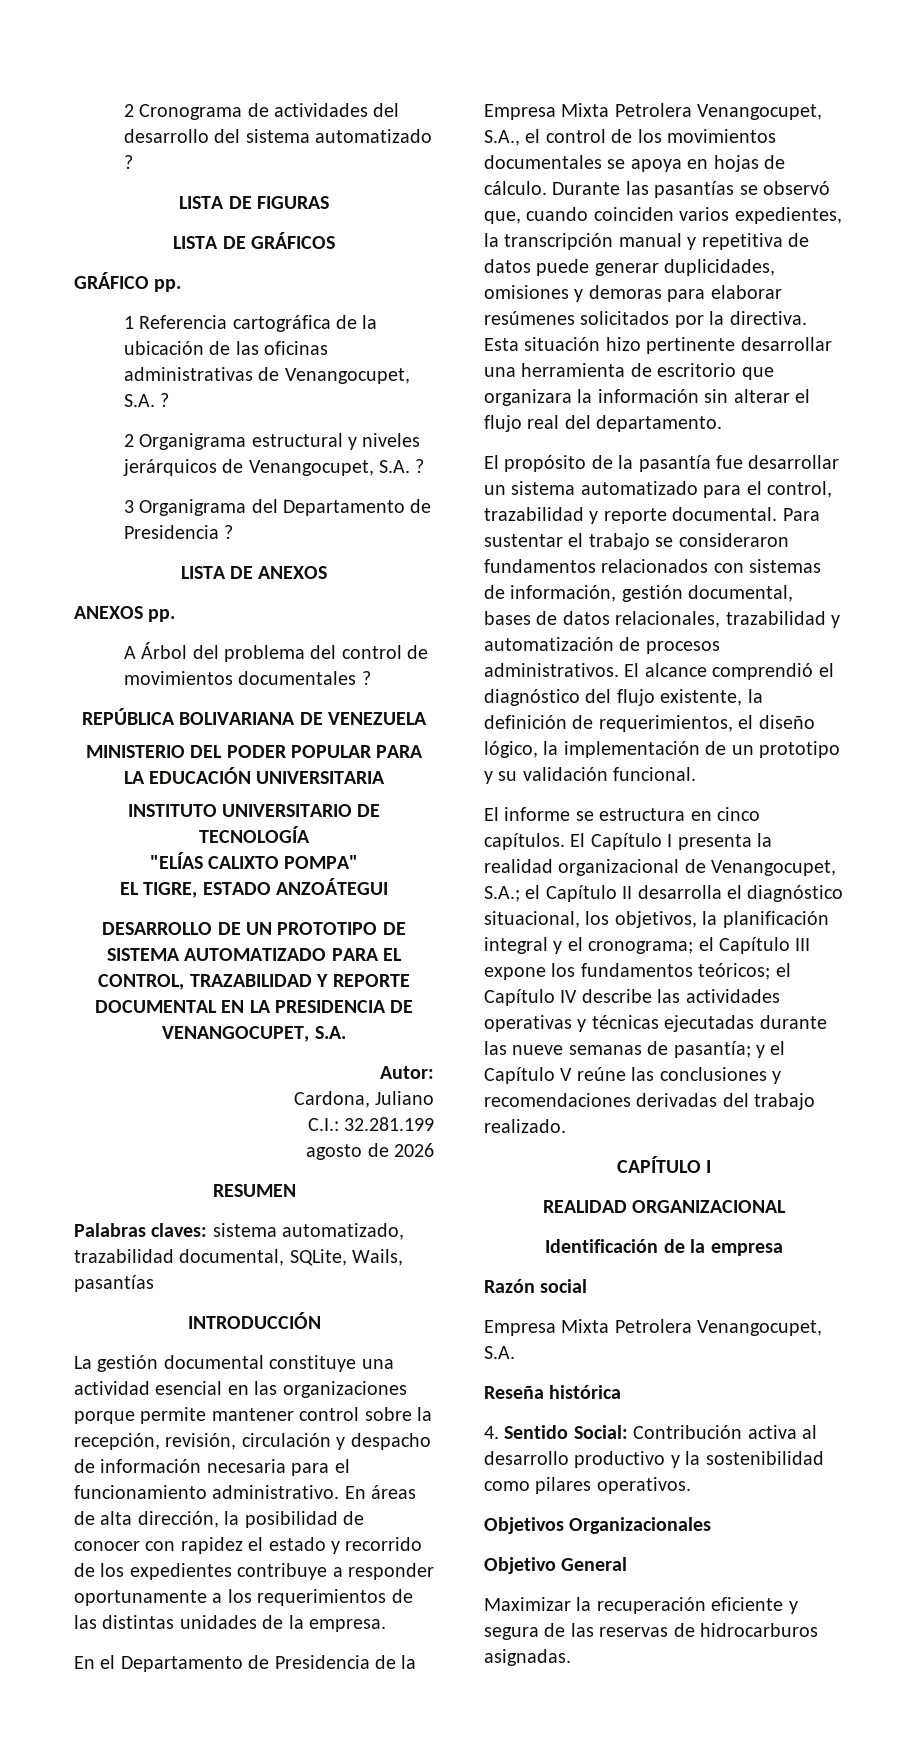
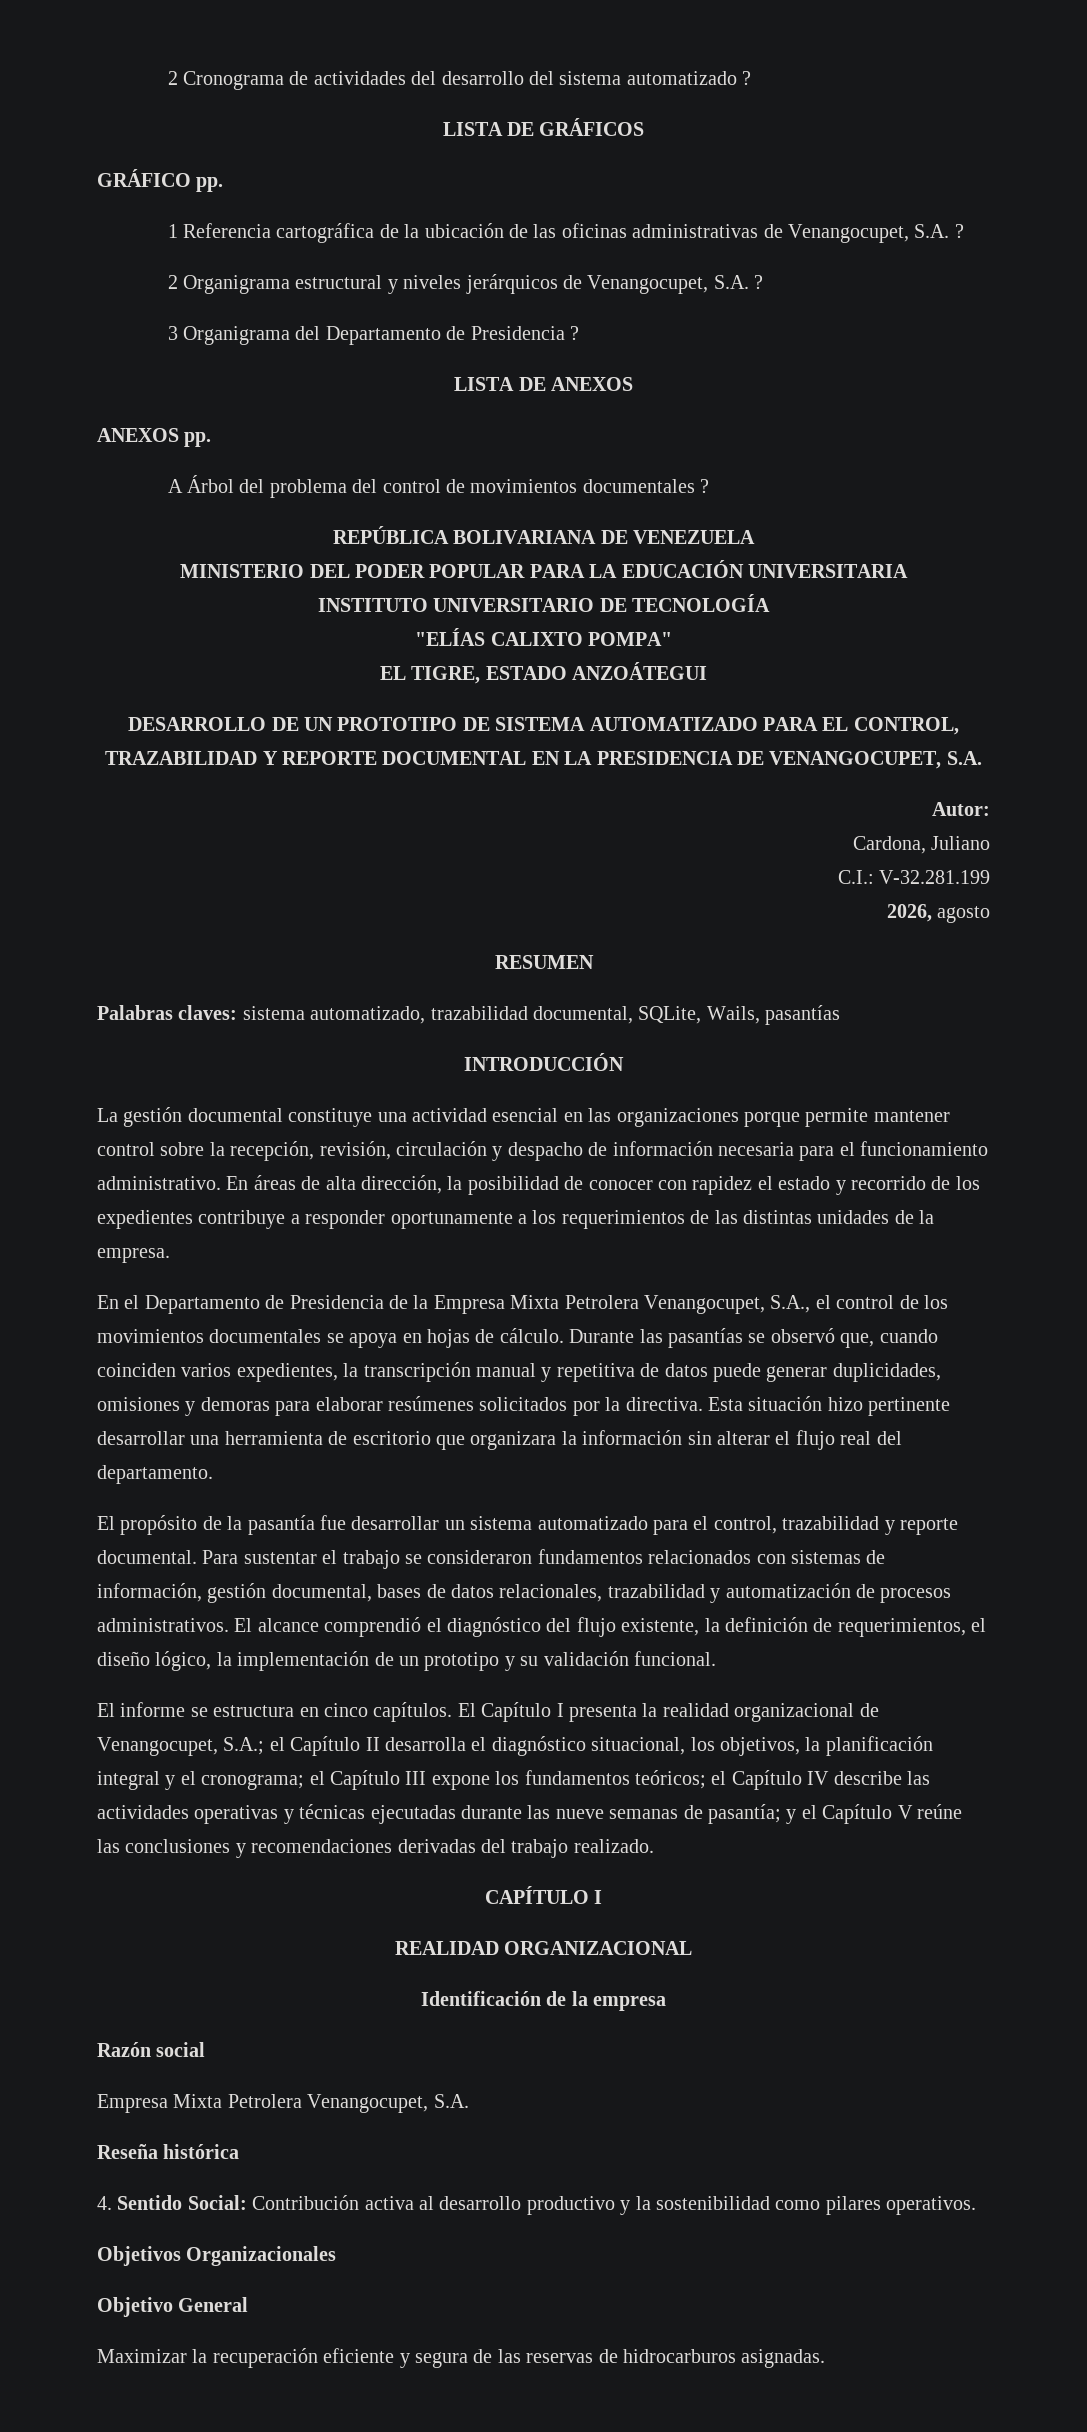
- LISTA DE FIGURAS
- C.I.: 32.281.199
- agosto de 2026
+ C.I.: V-32.281.199
+ 2026, agosto

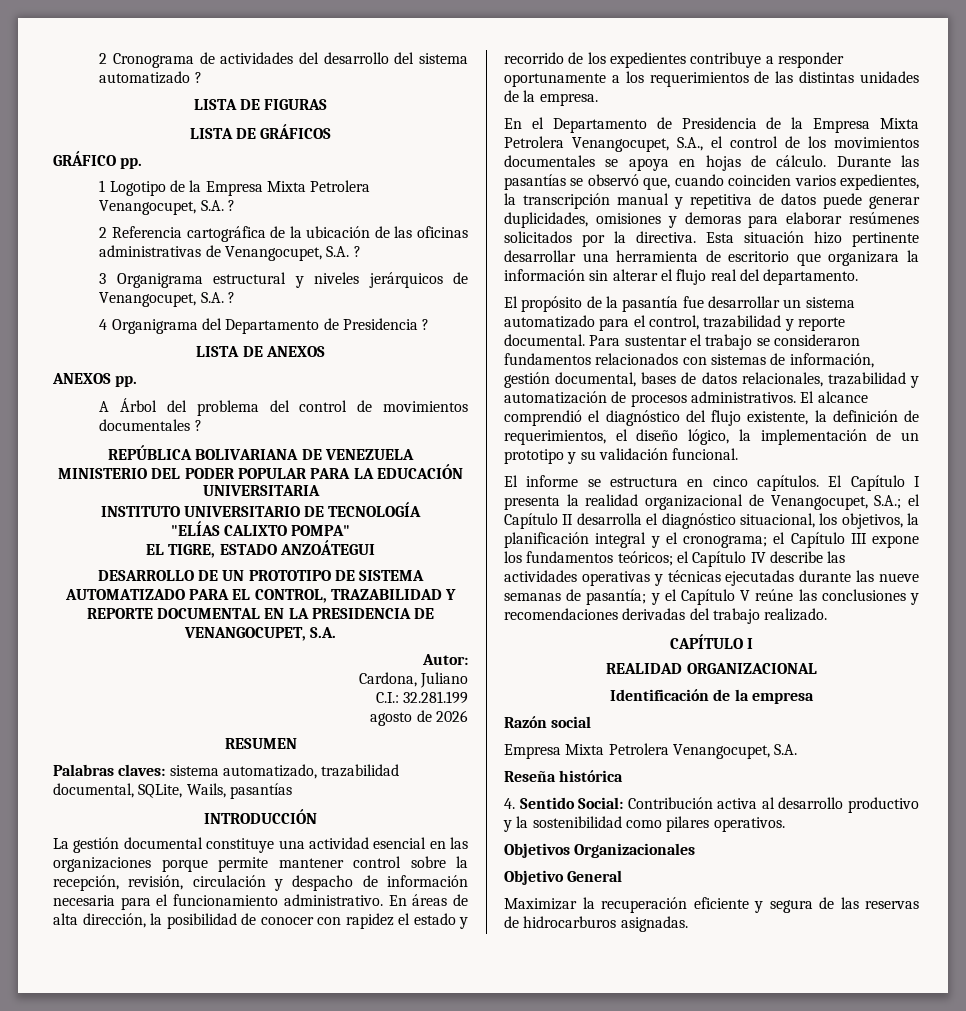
+ LISTA DE FIGURAS
- 1 Referencia cartográfica de la ubicación de las oficinas administrativas de Venangocupet, S.A. ?
+ 1 Logotipo de la Empresa Mixta Petrolera Venangocupet, S.A. ?
+ 2 Referencia cartográfica de la ubicación de las oficinas administrativas de Venangocupet, S.A. ?
- 2 Organigrama estructural y niveles jerárquicos de Venangocupet, S.A. ?
+ 3 Organigrama estructural y niveles jerárquicos de Venangocupet, S.A. ?
- 3 Organigrama del Departamento de Presidencia ?
+ 4 Organigrama del Departamento de Presidencia ?
- C.I.: V-32.281.199
- 2026, agosto
+ C.I.: 32.281.199
+ agosto de 2026

